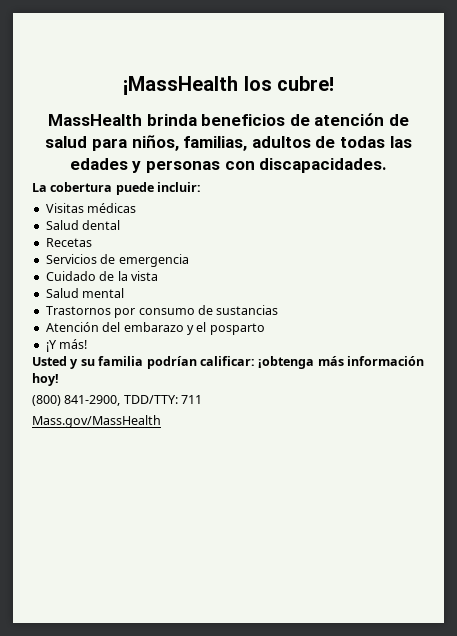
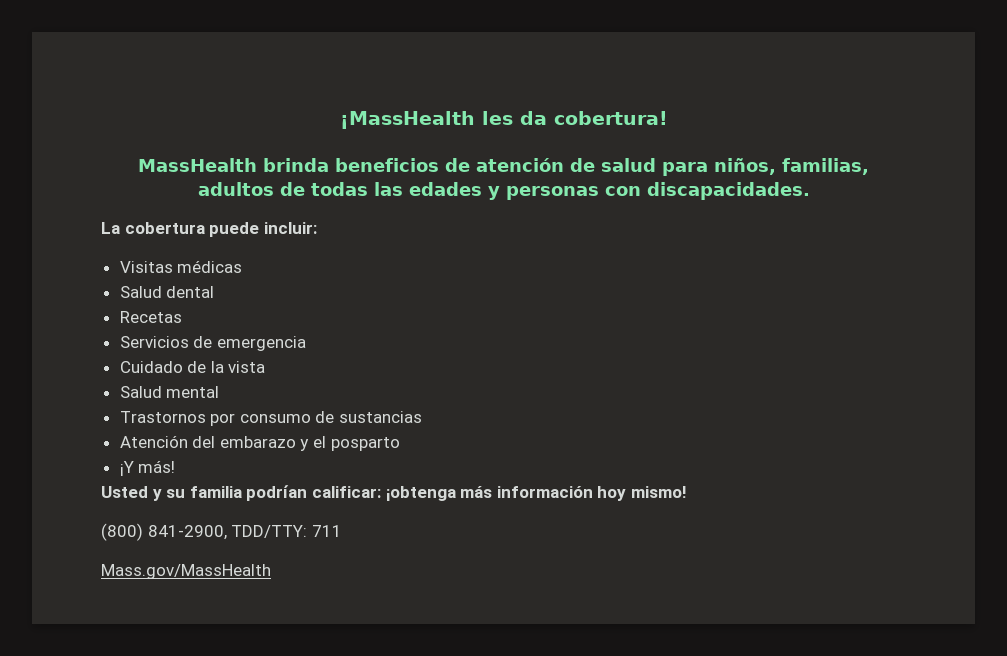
- ¡MassHealth los cubre!
+ ¡MassHealth les da cobertura!
- Usted y su familia podrían calificar: ¡obtenga más información hoy!
+ Usted y su familia podrían calificar: ¡obtenga más información hoy mismo!

